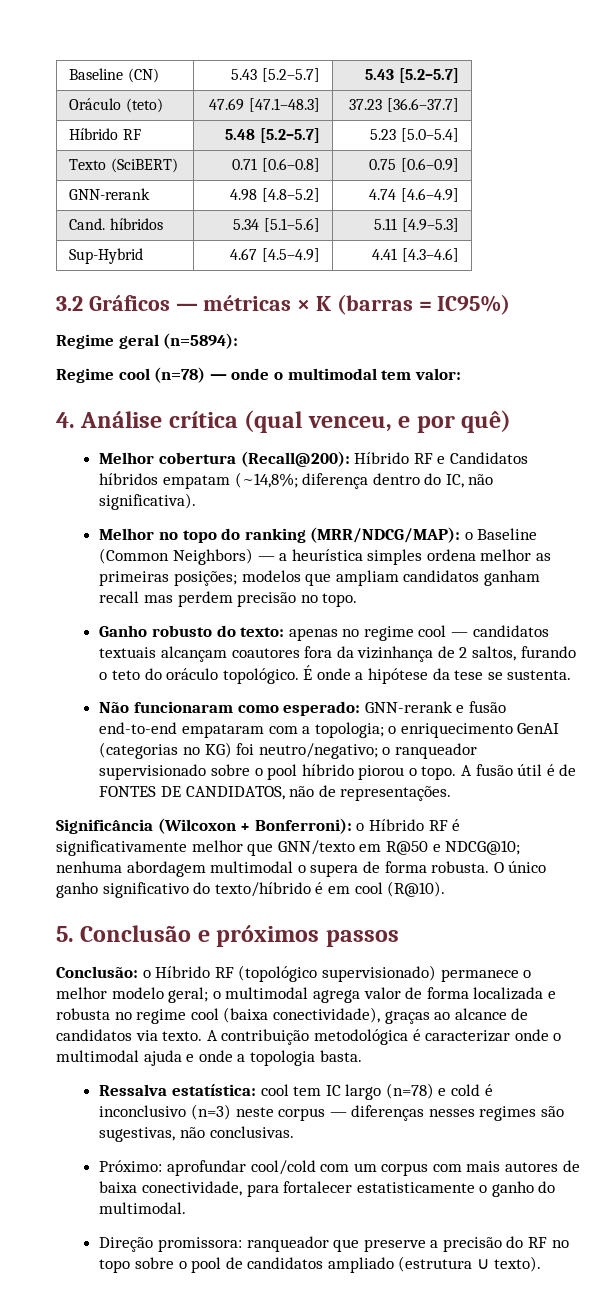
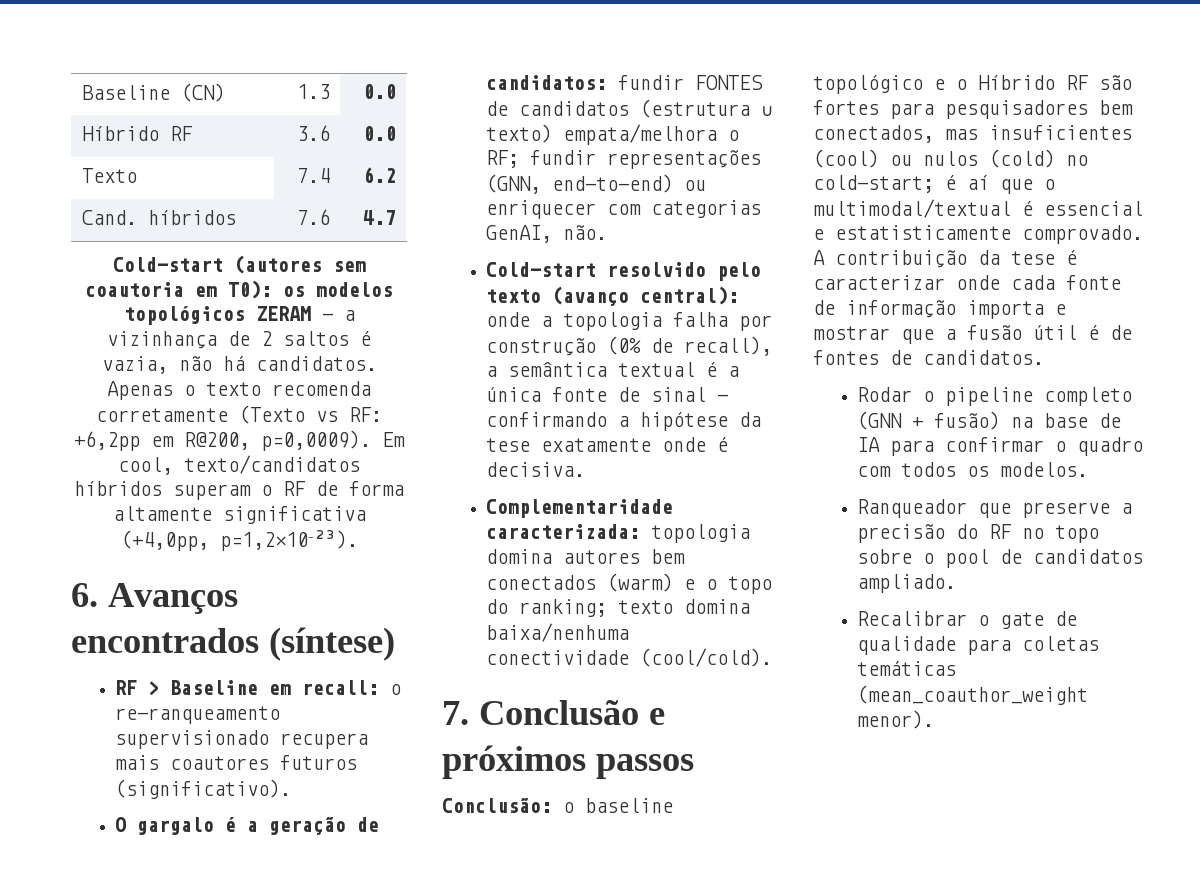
- Baseline (CN) | 5.43 [5.2–5.7] | 5.43 [5.2–5.7]
- Oráculo (teto) | 47.69 [47.1–48.3] | 37.23 [36.6–37.7]
- Híbrido RF | 5.48 [5.2–5.7] | 5.23 [5.0–5.4]
- Texto (SciBERT) | 0.71 [0.6–0.8] | 0.75 [0.6–0.9]
- GNN-rerank | 4.98 [4.8–5.2] | 4.74 [4.6–4.9]
- Cand. híbridos | 5.34 [5.1–5.6] | 5.11 [4.9–5.3]
- Sup-Hybrid | 4.67 [4.5–4.9] | 4.41 [4.3–4.6]
- 3.2 Gráficos — métricas × K (barras = IC95%)
- Regime geral (n=5894):
- Regime cool (n=78) — onde o multimodal tem valor:
- 4. Análise crítica (qual venceu, e por quê)
- Melhor cobertura (Recall@200): Híbrido RF e Candidatos híbridos empatam (~14,8%; diferença dentro do IC, não significativa).
- Melhor no topo do ranking (MRR/NDCG/MAP): o Baseline (Common Neighbors) — a heurística simples ordena melhor as primeiras posições; modelos que ampliam candidatos ganham recall mas perdem precisão no topo.
- Ganho robusto do texto: apenas no regime cool — candidatos textuais alcançam coautores fora da vizinhança de 2 saltos, furando o teto do oráculo topológico. É onde a hipótese da tese se sustenta.
- Não funcionaram como esperado: GNN-rerank e fusão end-to-end empataram com a topologia; o enriquecimento GenAI (categorias no KG) foi neutro/negativo; o ranqueador supervisionado sobre o pool híbrido piorou o topo. A fusão útil é de FONTES DE CANDIDATOS, não de representações.
- Significância (Wilcoxon + Bonferroni): o Híbrido RF é significativamente melhor que GNN/texto em R@50 e NDCG@10; nenhuma abordagem multimodal o supera de forma robusta. O único ganho significativo do texto/híbrido é em cool (R@10).
- 5. Conclusão e próximos passos
+ Baseline (CN) | 1.3 | 0.0
+ Híbrido RF | 3.6 | 0.0
+ Texto | 7.4 | 6.2
+ Cand. híbridos | 7.6 | 4.7
+ Cold-start (autores sem coautoria em T0): os modelos topológicos ZERAM — a vizinhança de 2 saltos é vazia, não há candidatos. Apenas o texto recomenda corretamente (Texto vs RF: +6,2pp em R@200, p=0,0009). Em cool, texto/candidatos híbridos superam o RF de forma altamente significativa (+4,0pp, p=1,2×10⁻²³).
+ 6. Avanços encontrados (síntese)
+ RF > Baseline em recall: o re-ranqueamento supervisionado recupera mais coautores futuros (significativo).
+ O gargalo é a geração de candidatos: fundir FONTES de candidatos (estrutura ∪ texto) empata/melhora o RF; fundir representações (GNN, end-to-end) ou enriquecer com categorias GenAI, não.
+ Cold-start resolvido pelo texto (avanço central): onde a topologia falha por construção (0% de recall), a semântica textual é a única fonte de sinal — confirmando a hipótese da tese exatamente onde é decisiva.
+ Complementaridade caracterizada: topologia domina autores bem conectados (warm) e o topo do ranking; texto domina baixa/nenhuma conectividade (cool/cold).
+ 7. Conclusão e próximos passos
- Conclusão: o Híbrido RF (topológico supervisionado) permanece o melhor modelo geral; o multimodal agrega valor de forma localizada e robusta no regime cool (baixa conectividade), graças ao alcance de candidatos via texto. A contribuição metodológica é caracterizar onde o multimodal ajuda e onde a topologia basta.
- Ressalva estatística: cool tem IC largo (n=78) e cold é inconclusivo (n=3) neste corpus — diferenças nesses regimes são sugestivas, não conclusivas.
- Próximo: aprofundar cool/cold com um corpus com mais autores de baixa conectividade, para fortalecer estatisticamente o ganho do multimodal.
- Direção promissora: ranqueador que preserve a precisão do RF no topo sobre o pool de candidatos ampliado (estrutura ∪ texto).
+ Conclusão: o baseline topológico e o Híbrido RF são fortes para pesquisadores bem conectados, mas insuficientes (cool) ou nulos (cold) no cold-start; é aí que o multimodal/textual é essencial e estatisticamente comprovado. A contribuição da tese é caracterizar onde cada fonte de informação importa e mostrar que a fusão útil é de fontes de candidatos.
+ Rodar o pipeline completo (GNN + fusão) na base de IA para confirmar o quadro com todos os modelos.
+ Ranqueador que preserve a precisão do RF no topo sobre o pool de candidatos ampliado.
+ Recalibrar o gate de qualidade para coletas temáticas (mean_coauthor_weight menor).

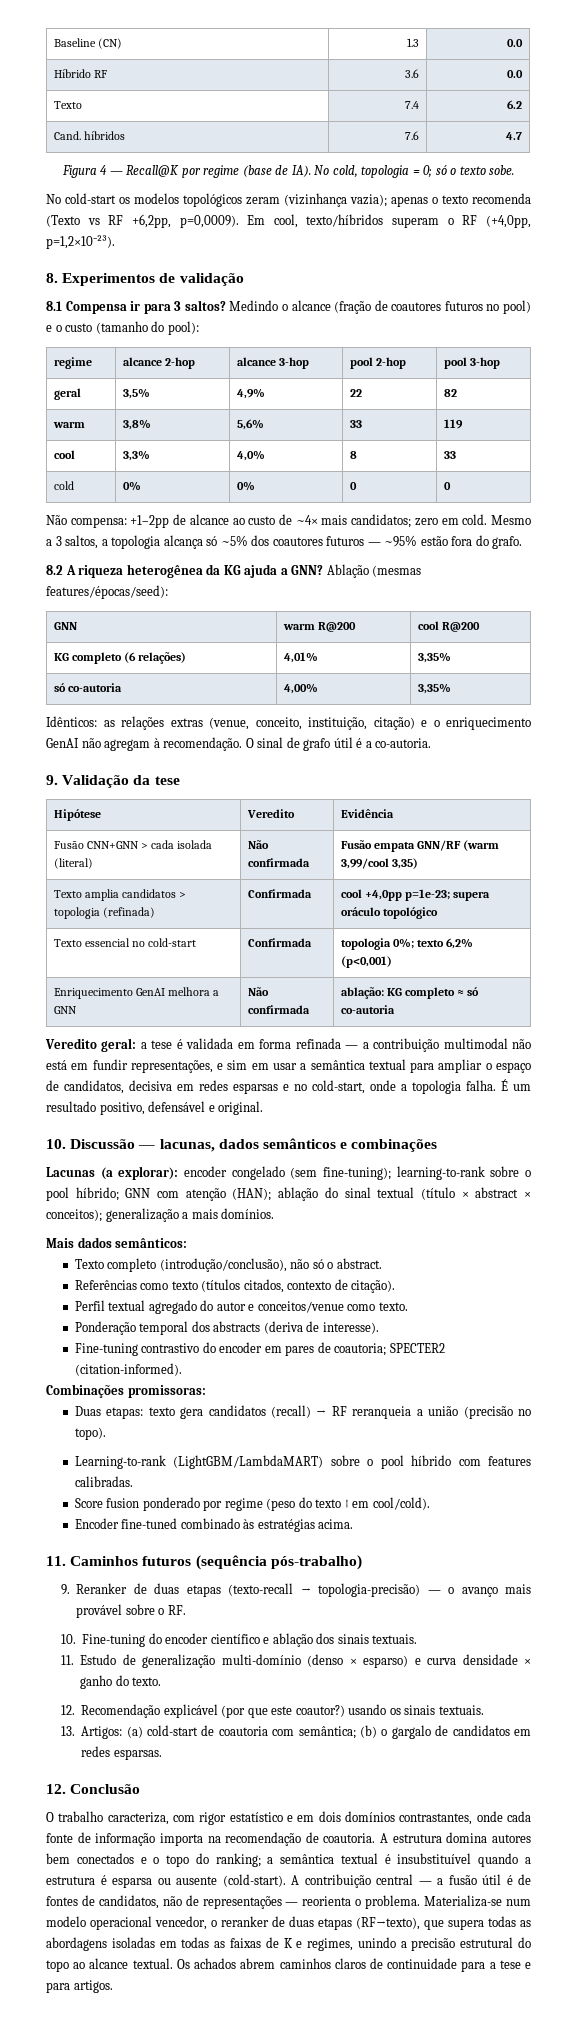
- Cold-start (autores sem coautoria em T0): os modelos topológicos ZERAM — a vizinhança de 2 saltos é vazia, não há candidatos. Apenas o texto recomenda corretamente (Texto vs RF: +6,2pp em R@200, p=0,0009).
+ Figura 4 — Recall@K por regime (base de IA). No cold, topologia ≈ 0; só o texto sobe.
+ No cold-start os modelos topológicos zeram (vizinhança vazia); apenas o texto recomenda (Texto vs RF +6,2pp, p=0,0009).
- Em cool, texto/candidatos híbridos superam o RF de forma altamente significativa (+4,0pp, p=1,2×10⁻²³).
- 6. Avanços encontrados (síntese)
- RF > Baseline em recall: o re-ranqueamento supervisionado recupera mais coautores futuros (significativo).
- O gargalo é a geração de candidatos: fundir FONTES de candidatos (estrutura ∪ texto) empata/melhora o RF; fundir representações (GNN, end-to-end) ou enriquecer com categorias GenAI, não.
- Cold-start resolvido pelo texto (avanço central): onde a topologia falha por construção (0% de recall), a semântica textual é a única fonte de sinal — confirmando a hipótese da tese exatamente onde é decisiva.
- Complementaridade caracterizada: topologia domina autores bem conectados (warm) e o topo do ranking; texto domina baixa/nenhuma conectividade (cool/cold).
- 7. Conclusão e próximos passos
- Conclusão: o baseline topológico e o Híbrido RF são fortes para pesquisadores bem conectados, mas insuficientes (cool) ou nulos (cold) no cold-start; é aí que o multimodal/textual é essencial e estatisticamente comprovado. A contribuição da tese é caracterizar onde cada fonte de informação importa e mostrar que a fusão útil é de fontes de candidatos.
- Rodar o pipeline completo (GNN + fusão) na base de IA para confirmar o quadro com todos os modelos.
- Ranqueador que preserve a precisão do RF no topo sobre o pool de candidatos ampliado.
- Recalibrar o gate de qualidade para coletas temáticas (mean_coauthor_weight menor).
+ Em cool, texto/híbridos superam o RF (+4,0pp, p=1,2×10⁻²³).
+ 8. Experimentos de validação
+ 8.1 Compensa ir para 3 saltos? Medindo o alcance (fração de coautores futuros no pool) e o custo (tamanho do pool):
+ regime | alcance 2-hop | alcance 3-hop | pool 2-hop | pool 3-hop
+ geral | 3,5% | 4,9% | 22 | 82
+ warm | 3,8% | 5,6% | 33 | 119
+ cool | 3,3% | 4,0% | 8 | 33
+ cold | 0% | 0% | 0 | 0
+ Não compensa: +1–2pp de alcance ao custo de ~4× mais candidatos; zero em cold. Mesmo a 3 saltos, a topologia alcança só ~5% dos coautores futuros — ~95% estão fora do grafo.
+ 8.2 A riqueza heterogênea da KG ajuda a GNN? Ablação (mesmas features/épocas/seed):
+ GNN | warm R@200 | cool R@200
+ KG completo (6 relações) | 4,01% | 3,35%
+ só co-autoria | 4,00% | 3,35%
+ Idênticos: as relações extras (venue, conceito, instituição, citação) e o enriquecimento GenAI não agregam à recomendação. O sinal de grafo útil é a co-autoria.
+ 9. Validação da tese
+ Hipótese | Veredito | Evidência
+ Fusão CNN+GNN > cada isolada (literal) | Não confirmada | Fusão empata GNN/RF (warm 3,99/cool 3,35)
+ Texto amplia candidatos > topologia (refinada) | Confirmada | cool +4,0pp p=1e-23; supera oráculo topológico
+ Texto essencial no cold-start | Confirmada | topologia 0%; texto 6,2% (p<0,001)
+ Enriquecimento GenAI melhora a GNN | Não confirmada | ablação: KG completo ≈ só co-autoria
+ Veredito geral: a tese é validada em forma refinada — a contribuição multimodal não está em fundir representações, e sim em usar a semântica textual para ampliar o espaço de candidatos, decisiva em redes esparsas e no cold-start, onde a topologia falha. É um resultado positivo, defensável e original.
+ 10. Discussão — lacunas, dados semânticos e combinações
+ Lacunas (a explorar): encoder congelado (sem fine-tuning); learning-to-rank sobre o pool híbrido; GNN com atenção (HAN); ablação do sinal textual (título × abstract × conceitos); generalização a mais domínios.
+ Mais dados semânticos:
+ Texto completo (introdução/conclusão), não só o abstract.
+ Referências como texto (títulos citados, contexto de citação).
+ Perfil textual agregado do autor e conceitos/venue como texto.
+ Ponderação temporal dos abstracts (deriva de interesse).
+ Fine-tuning contrastivo do encoder em pares de coautoria; SPECTER2 (citation-informed).
+ Combinações promissoras:
+ Duas etapas: texto gera candidatos (recall) → RF reranqueia a união (precisão no topo).
+ Learning-to-rank (LightGBM/LambdaMART) sobre o pool híbrido com features calibradas.
+ Score fusion ponderado por regime (peso do texto ↑ em cool/cold).
+ Encoder fine-tuned combinado às estratégias acima.
+ 11. Caminhos futuros (sequência pós-trabalho)
+ 9. Reranker de duas etapas (texto-recall → topologia-precisão) — o avanço mais provável sobre o RF.
+ 10. Fine-tuning do encoder científico e ablação dos sinais textuais.
+ 11. Estudo de generalização multi-domínio (denso × esparso) e curva densidade × ganho do texto.
+ 12. Recomendação explicável (por que este coautor?) usando os sinais textuais.
+ 13. Artigos: (a) cold-start de coautoria com semântica; (b) o gargalo de candidatos em redes esparsas.
+ 12. Conclusão
+ O trabalho caracteriza, com rigor estatístico e em dois domínios contrastantes, onde cada fonte de informação importa na recomendação de coautoria. A estrutura domina autores bem conectados e o topo do ranking; a semântica textual é insubstituível quando a estrutura é esparsa ou ausente (cold-start). A contribuição central — a fusão útil é de fontes de candidatos, não de representações — reorienta o problema. Materializa-se num modelo operacional vencedor, o reranker de duas etapas (RF→texto), que supera todas as abordagens isoladas em todas as faixas de K e regimes, unindo a precisão estrutural do topo ao alcance textual. Os achados abrem caminhos claros de continuidade para a tese e para artigos.

